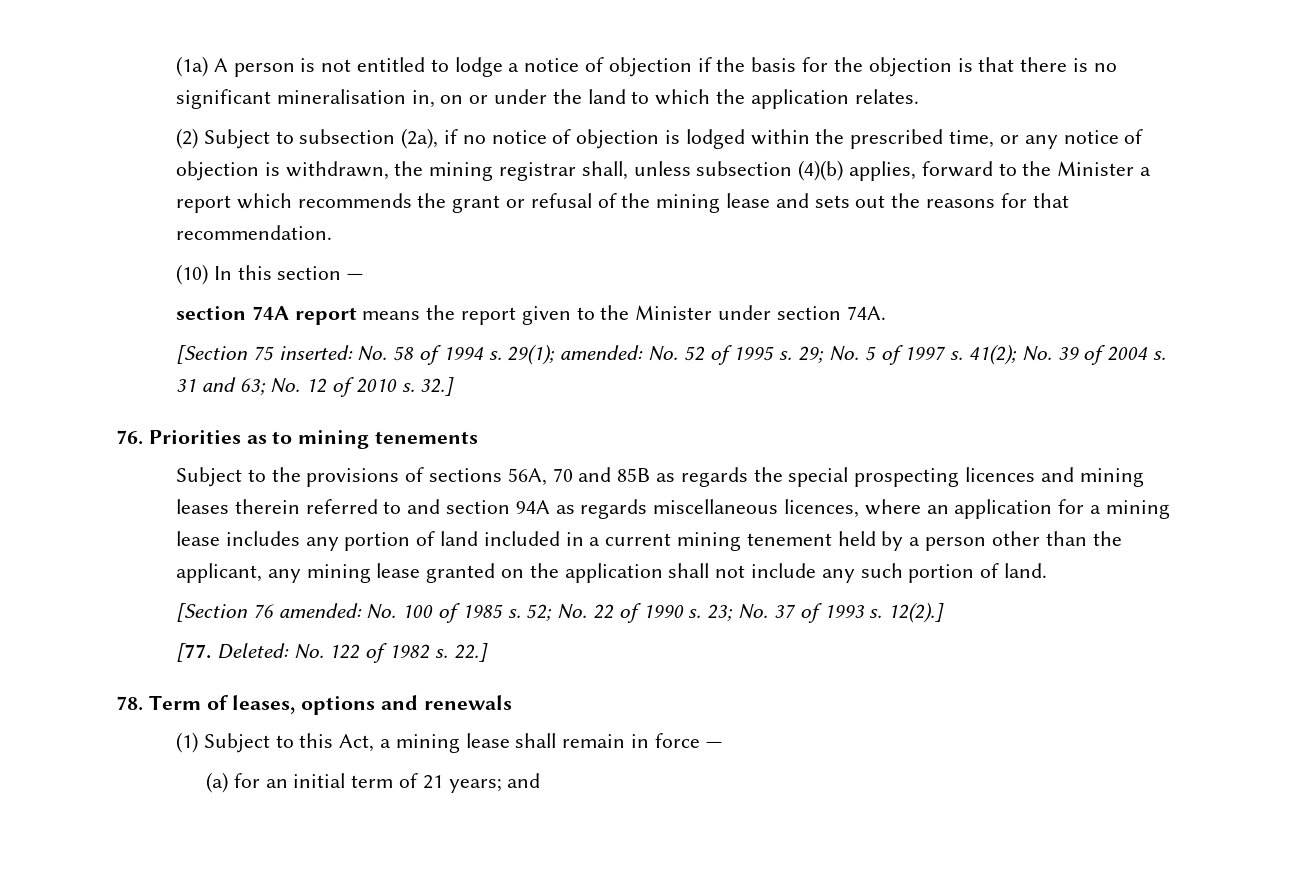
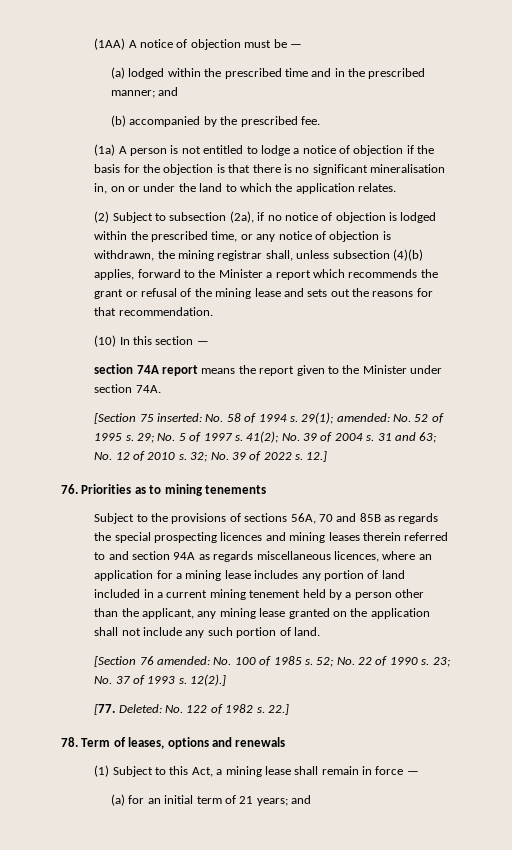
+ (1AA) A notice of objection must be —
+ (a) lodged within the prescribed time and in the prescribed manner; and
+ (b) accompanied by the prescribed fee.
- 32.]
+ 32; No. 39 of 2022 s. 12.]

